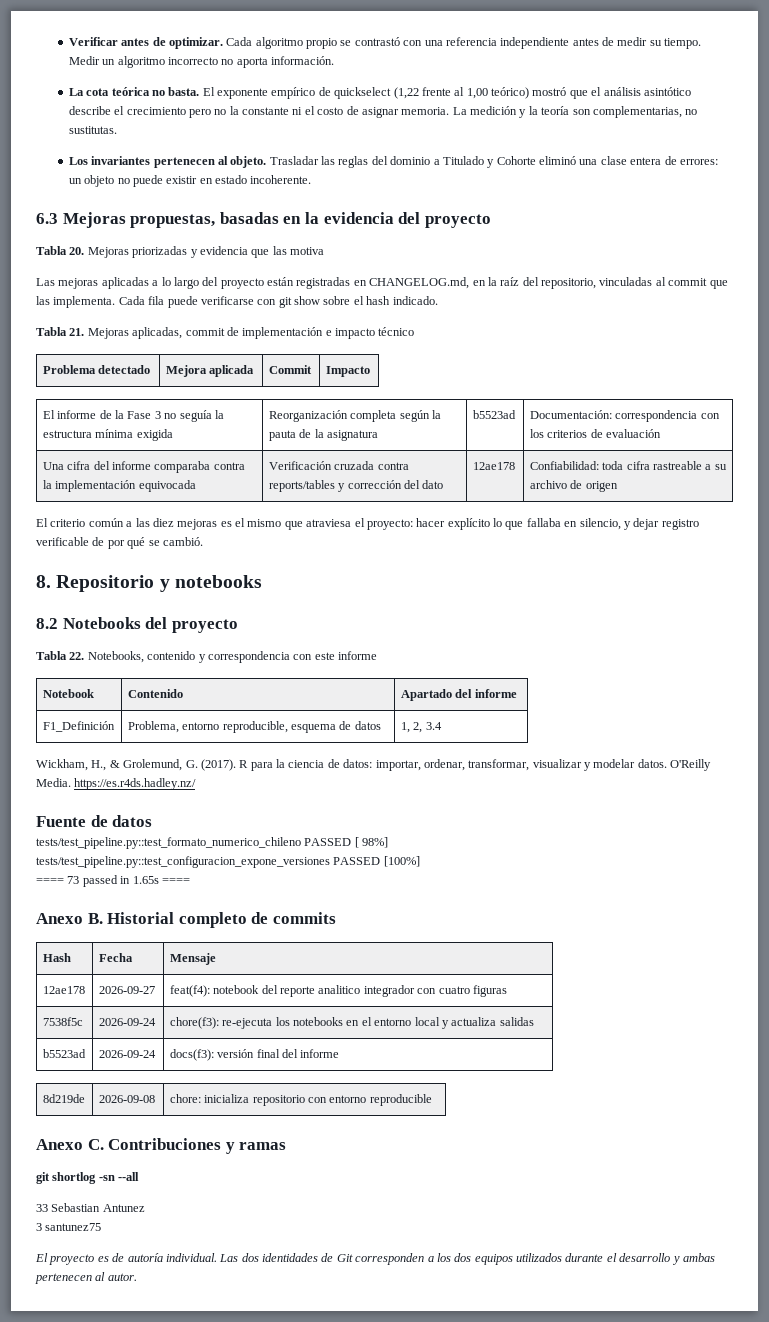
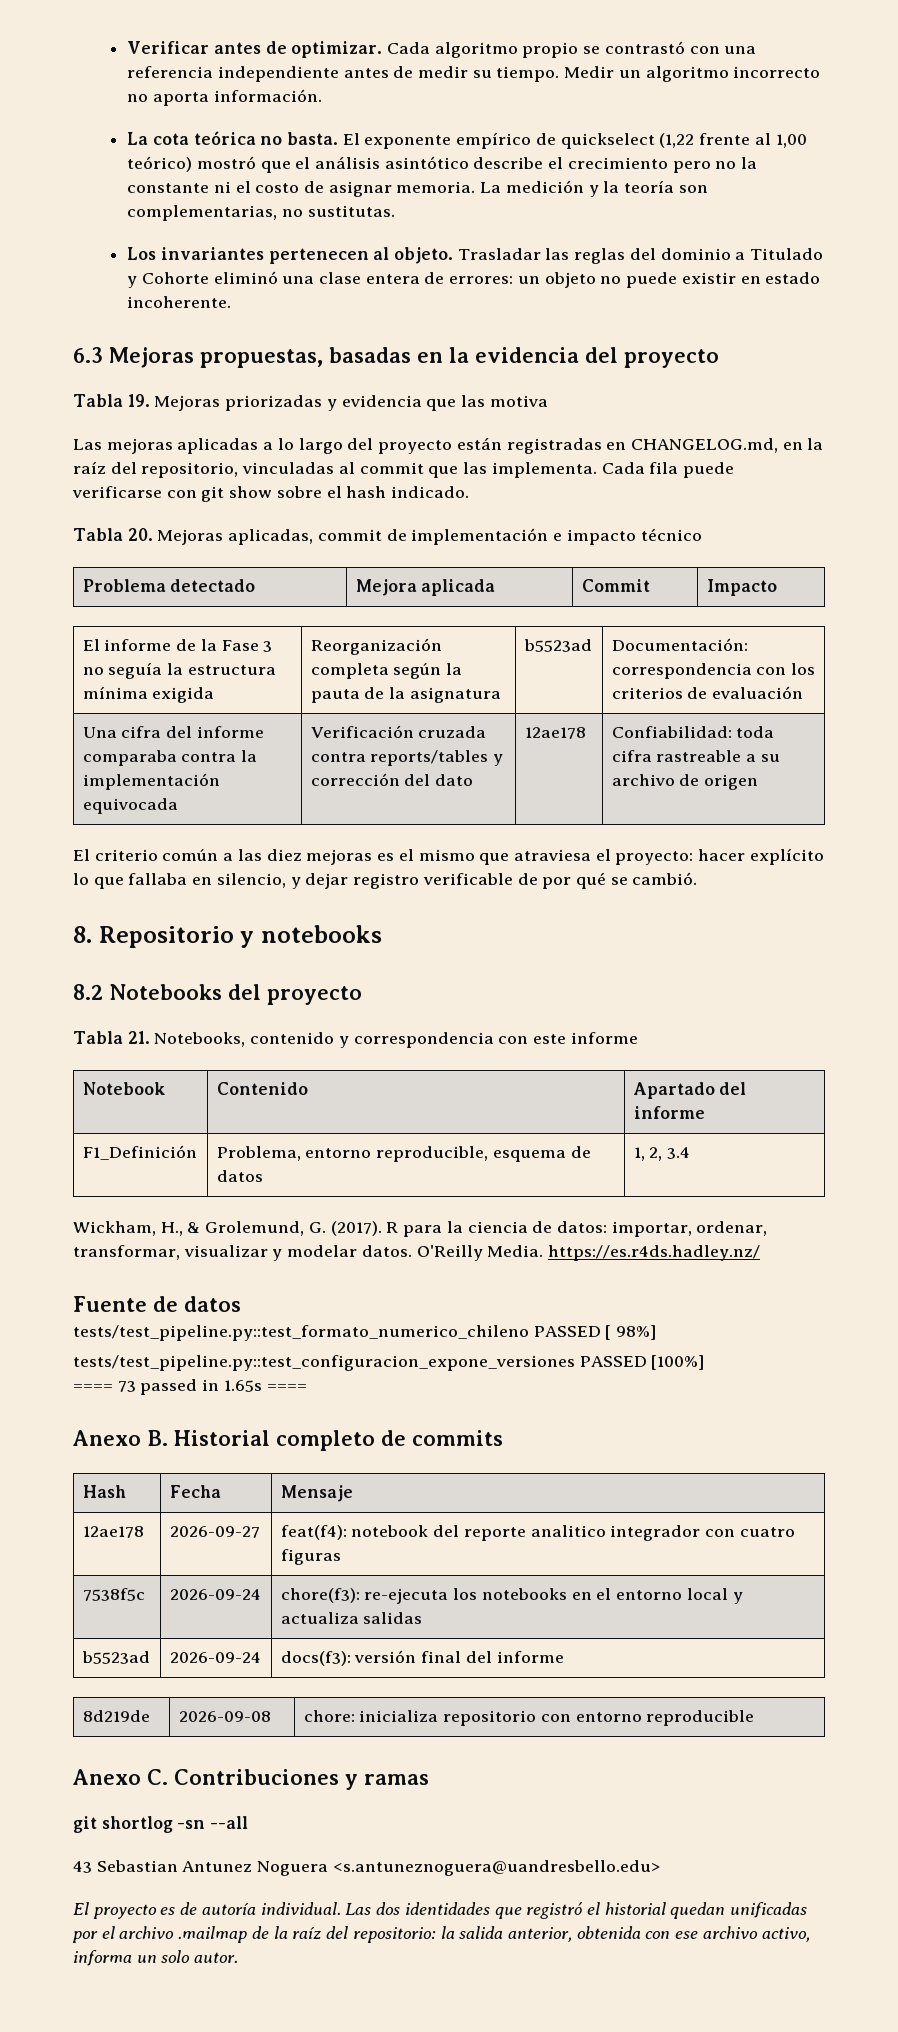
- Tabla 20. Mejoras priorizadas y evidencia que las motiva
+ Tabla 19. Mejoras priorizadas y evidencia que las motiva
- Tabla 21. Mejoras aplicadas, commit de implementación e impacto técnico
+ Tabla 20. Mejoras aplicadas, commit de implementación e impacto técnico
- Tabla 22. Notebooks, contenido y correspondencia con este informe
+ Tabla 21. Notebooks, contenido y correspondencia con este informe
- 33 Sebastian Antunez
- 3 santunez75
+ 43 Sebastian Antunez Noguera <s.antuneznoguera@uandresbello.edu>
- Las dos identidades de Git corresponden a los dos equipos utilizados durante el desarrollo y ambas pertenecen al autor.
+ Las dos identidades que registró el historial quedan unificadas por el archivo .mailmap de la raíz del repositorio: la salida anterior, obtenida con ese archivo activo, informa un solo autor.

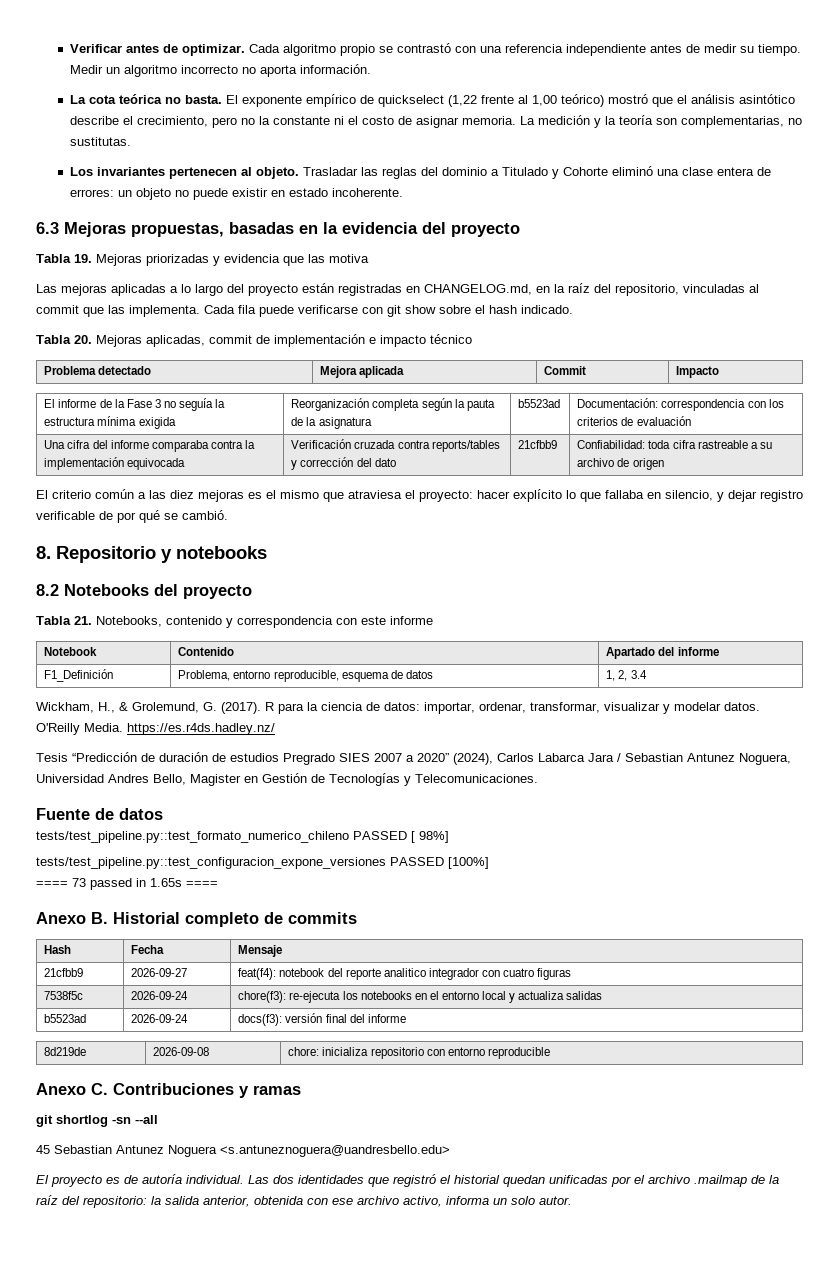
- El exponente empírico de quickselect (1,22 frente al 1,00 teórico) mostró que el análisis asintótico describe el crecimiento pero no la constante ni el costo de asignar memoria.
+ El exponente empírico de quickselect (1,22 frente al 1,00 teórico) mostró que el análisis asintótico describe el crecimiento, pero no la constante ni el costo de asignar memoria.
- Una cifra del informe comparaba contra la implementación equivocada | Verificación cruzada contra reports/tables y corrección del dato | 12ae178 | Confiabilidad: toda cifra rastreable a su archivo de origen
+ Una cifra del informe comparaba contra la implementación equivocada | Verificación cruzada contra reports/tables y corrección del dato | 21cfbb9 | Confiabilidad: toda cifra rastreable a su archivo de origen
+ Tesis “Predicción de duración de estudios Pregrado SIES 2007 a 2020” (2024), Carlos Labarca Jara / Sebastian Antunez Noguera, Universidad Andres Bello, Magister en Gestión de Tecnologías y Telecomunicaciones.
- 12ae178 | 2026-09-27 | feat(f4): notebook del reporte analitico integrador con cuatro figuras
+ 21cfbb9 | 2026-09-27 | feat(f4): notebook del reporte analitico integrador con cuatro figuras
- 43 Sebastian Antunez Noguera <s.antuneznoguera@uandresbello.edu>
+ 45 Sebastian Antunez Noguera <s.antuneznoguera@uandresbello.edu>

